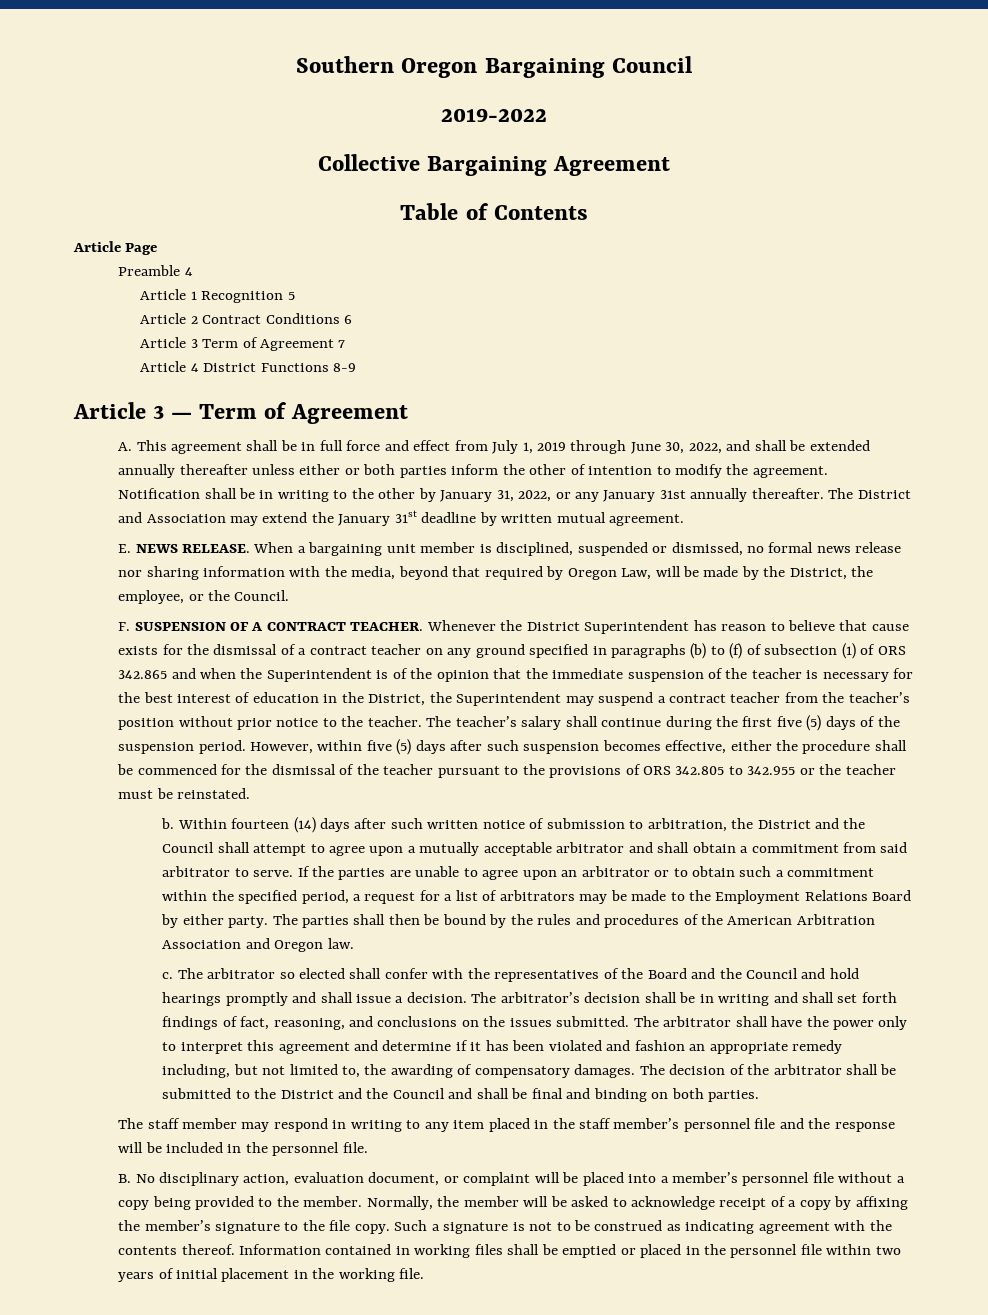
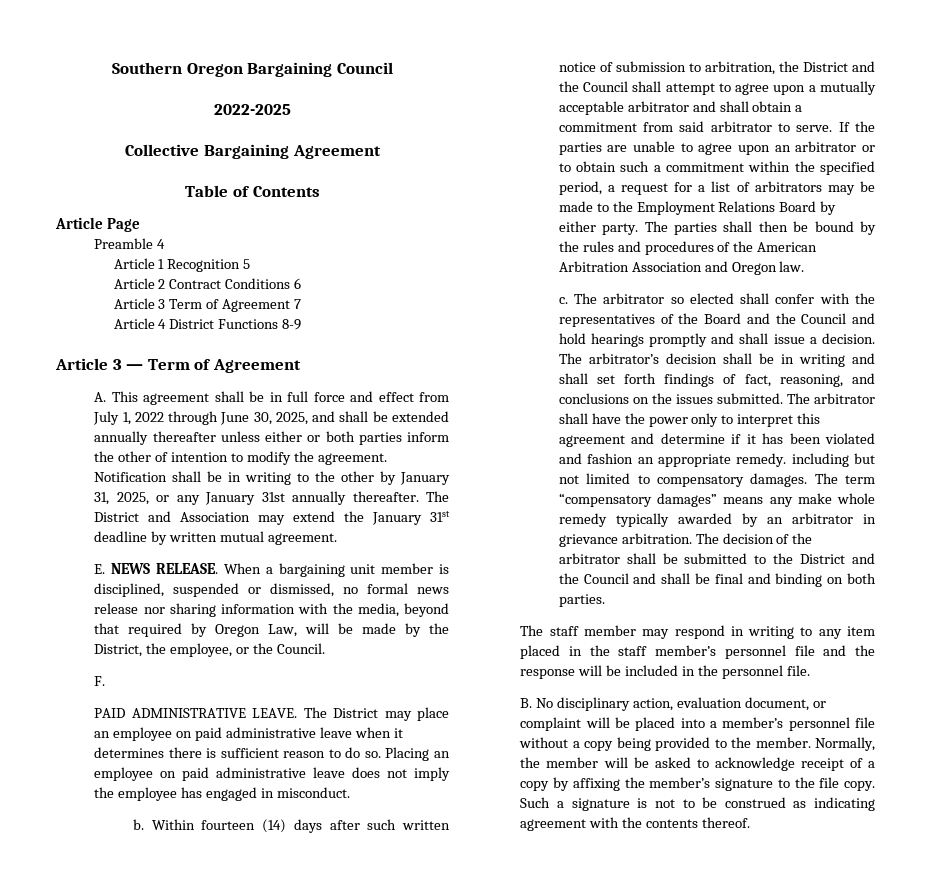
- 2019-2022
+ 2022-2025
- A. This agreement shall be in full force and effect from July 1, 2019 through June 30, 2022, and shall be extended annually thereafter unless either or both parties inform the other of intention to modify the agreement.
+ A. This agreement shall be in full force and effect from July 1, 2022 through June 30, 2025, and shall be extended annually thereafter unless either or both parties inform the other of intention to modify the agreement.
- Notification shall be in writing to the other by January 31, 2022, or any January 31st annually thereafter.
+ Notification shall be in writing to the other by January 31, 2025, or any January 31st annually thereafter.
- F. SUSPENSION OF A CONTRACT TEACHER. Whenever the District Superintendent has reason to believe that cause exists for the dismissal of a contract teacher on any ground specified in paragraphs (b) to (f) of subsection (1) of ORS 342.865 and when the Superintendent is of the opinion that the immediate suspension of the teacher is necessary for the best interest of education in the District, the Superintendent may suspend a contract teacher from the teacher’s position without prior notice to the teacher. The teacher’s salary shall continue during the first five (5) days of the suspension period. However, within five (5) days after such suspension becomes effective, either the procedure shall be commenced for the dismissal of the teacher pursuant to the provisions of ORS 342.805 to 342.955 or the teacher must be reinstated.
+ F.
+ PAID ADMINISTRATIVE LEAVE. The District may place an employee on paid administrative leave when it determines there is sufficient reason to do so. Placing an employee on paid administrative leave does not imply the employee has engaged in misconduct.
- The arbitrator shall have the power only to interpret this agreement and determine if it has been violated and fashion an appropriate remedy including, but not limited to, the awarding of compensatory damages.
+ The arbitrator shall have the power only to interpret this agreement and determine if it has been violated and fashion an appropriate remedy. including but not limited to compensatory damages. The term “compensatory damages” means any make whole remedy typically awarded by an arbitrator in grievance arbitration.
- Information contained in working files shall be emptied or placed in the personnel file within two years of initial placement in the working file.

